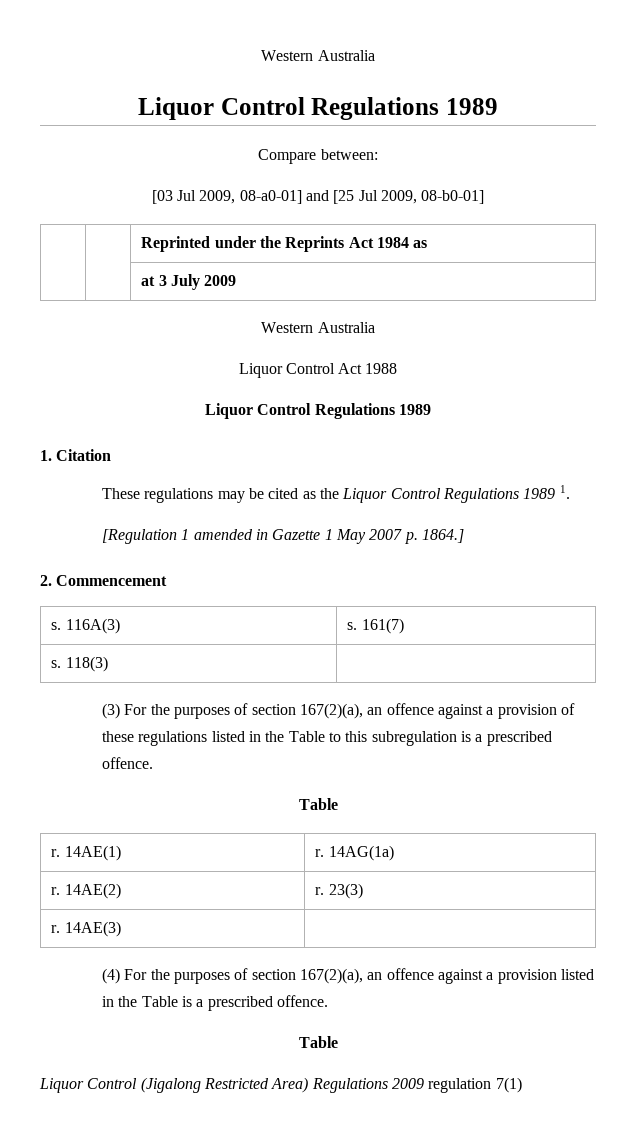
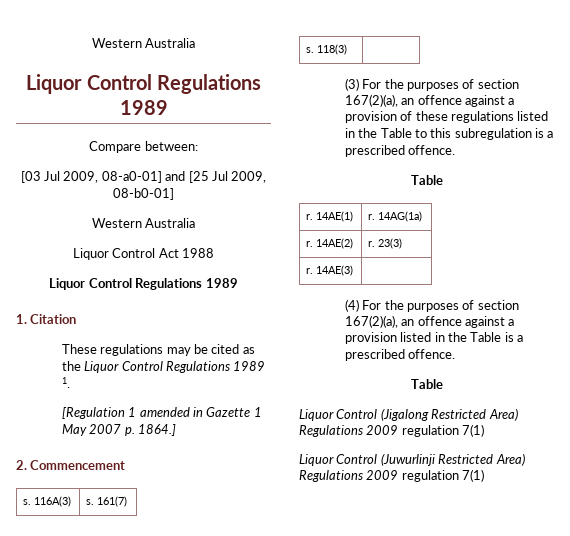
- | | Reprinted under the Reprints Act 1984 as
- | | at 3 July 2009
+ Liquor Control (Juwurlinji Restricted Area) Regulations 2009 regulation 7(1)

